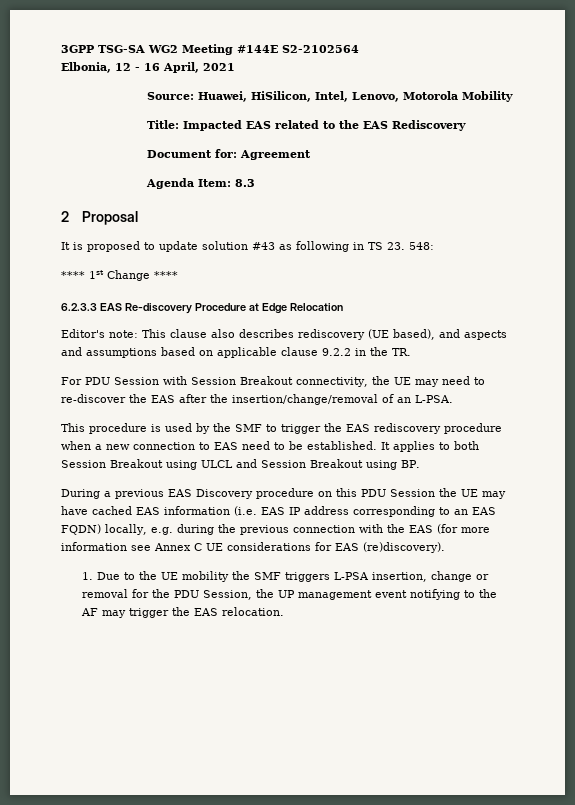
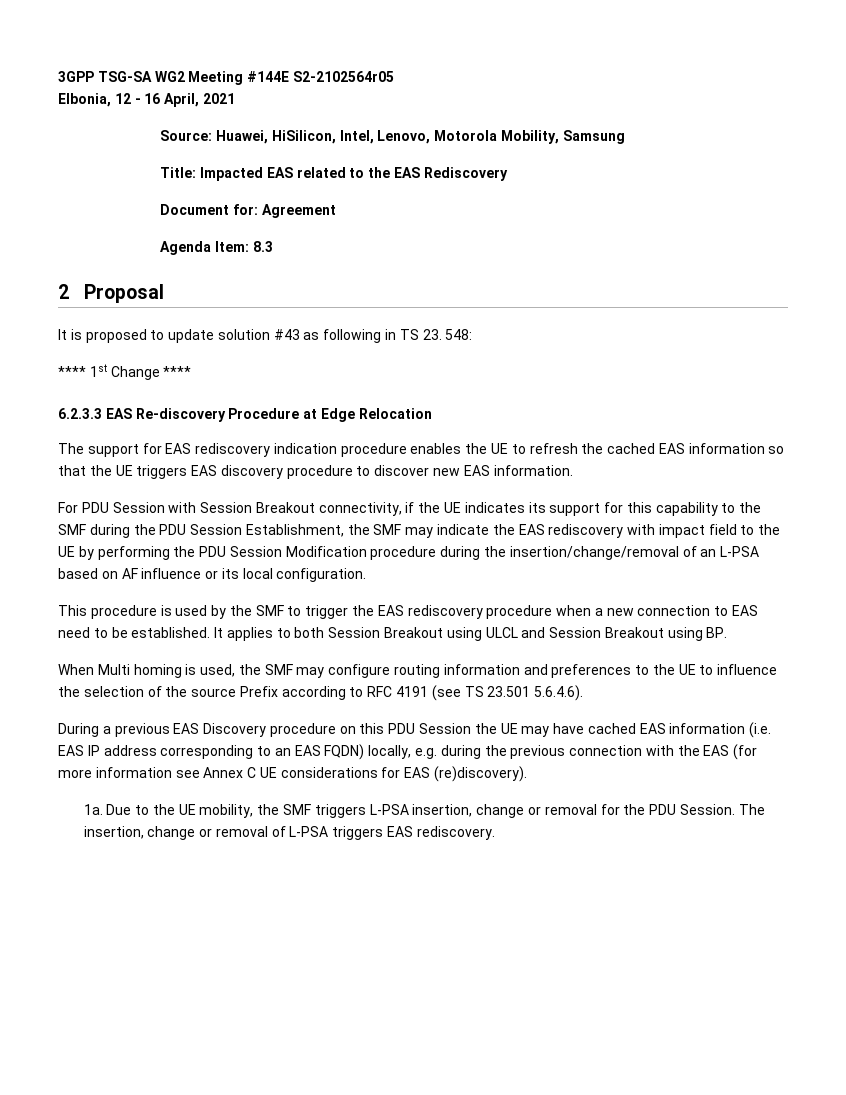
- 3GPP TSG-SA WG2 Meeting #144E S2-2102564
+ 3GPP TSG-SA WG2 Meeting #144E S2-2102564r05
- Source: Huawei, HiSilicon, Intel, Lenovo, Motorola Mobility
+ Source: Huawei, HiSilicon, Intel, Lenovo, Motorola Mobility, Samsung
- Editor's note: This clause also describes rediscovery (UE based), and aspects and assumptions based on applicable clause 9.2.2 in the TR.
+ The support for EAS rediscovery indication procedure enables the UE to refresh the cached EAS information so that the UE triggers EAS discovery procedure to discover new EAS information.
- For PDU Session with Session Breakout connectivity, the UE may need to re-discover the EAS after the insertion/change/removal of an L-PSA.
+ For PDU Session with Session Breakout connectivity, if the UE indicates its support for this capability to the SMF during the PDU Session Establishment, the SMF may indicate the EAS rediscovery with impact field to the UE by performing the PDU Session Modification procedure during the insertion/change/removal of an L-PSA based on AF influence or its local configuration.
+ When Multi homing is used, the SMF may configure routing information and preferences to the UE to influence the selection of the source Prefix according to RFC 4191 (see TS 23.501 5.6.4.6).
- 1. Due to the UE mobility the SMF triggers L-PSA insertion, change or removal for the PDU Session, the UP management event notifying to the AF may trigger the EAS relocation.
+ 1a. Due to the UE mobility, the SMF triggers L-PSA insertion, change or removal for the PDU Session. The insertion, change or removal of L-PSA triggers EAS rediscovery.

